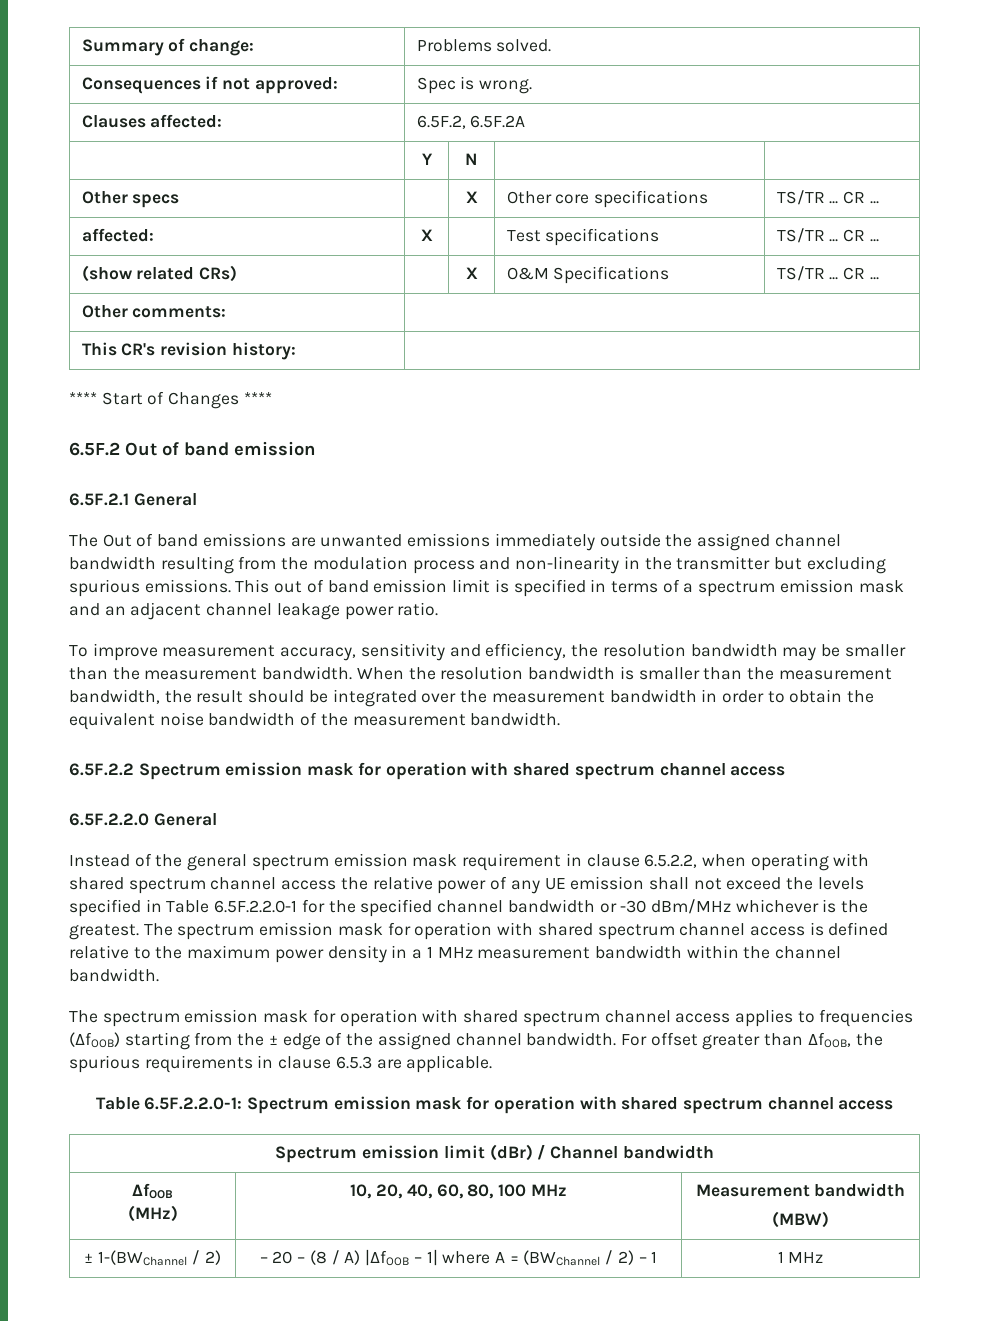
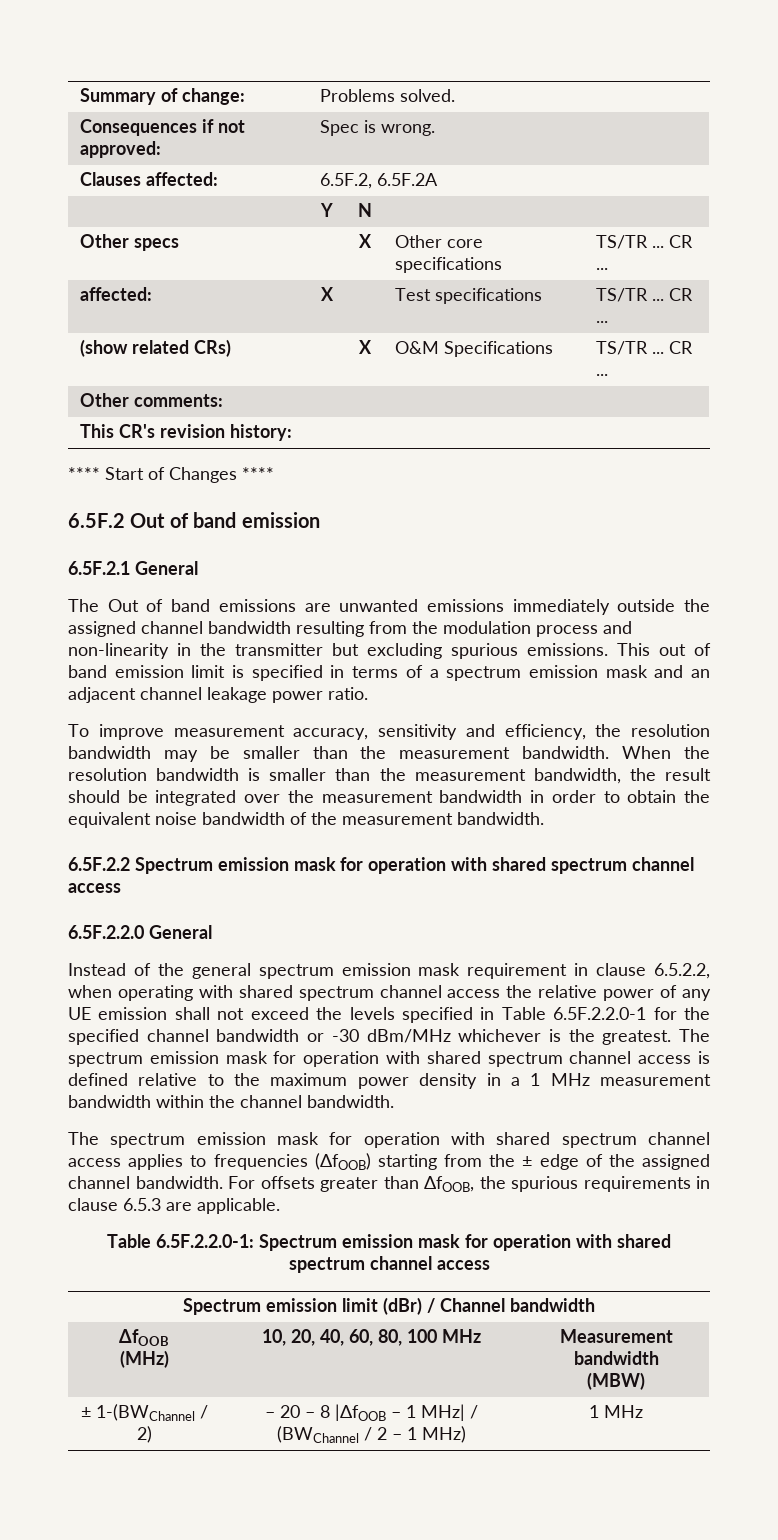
- For offset greater than ΔfOOB, the spurious requirements in clause 6.5.3 are applicable.
+ For offsets greater than ΔfOOB, the spurious requirements in clause 6.5.3 are applicable.
- ± 1-(BWChannel / 2) | – 20 – (8 / A) |ΔfOOB – 1| where A = (BWChannel / 2) – 1 | 1 MHz
+ ± 1-(BWChannel / 2) | – 20 – 8 |ΔfOOB – 1 MHz| / (BWChannel / 2 – 1 MHz) | 1 MHz

